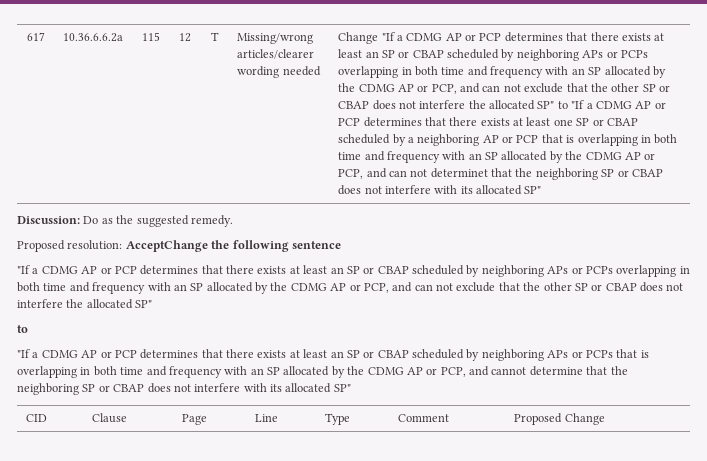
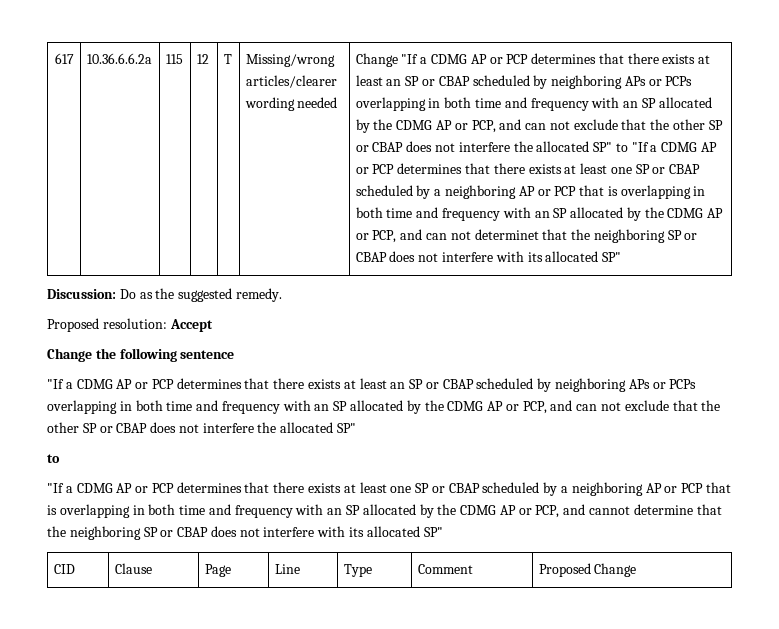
- Proposed resolution: AcceptChange the following sentence
+ Proposed resolution: Accept
+ Change the following sentence
- "If a CDMG AP or PCP determines that there exists at least an SP or CBAP scheduled by neighboring APs or PCPs that is overlapping in both time and frequency with an SP allocated by the CDMG AP or PCP, and cannot determine that the neighboring SP or CBAP does not interfere with its allocated SP"
+ "If a CDMG AP or PCP determines that there exists at least one SP or CBAP scheduled by a neighboring AP or PCP that is overlapping in both time and frequency with an SP allocated by the CDMG AP or PCP, and cannot determine that the neighboring SP or CBAP does not interfere with its allocated SP"

